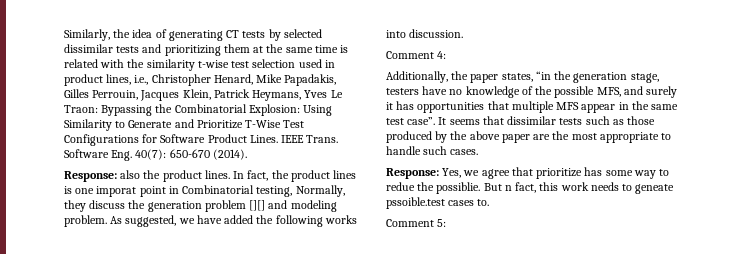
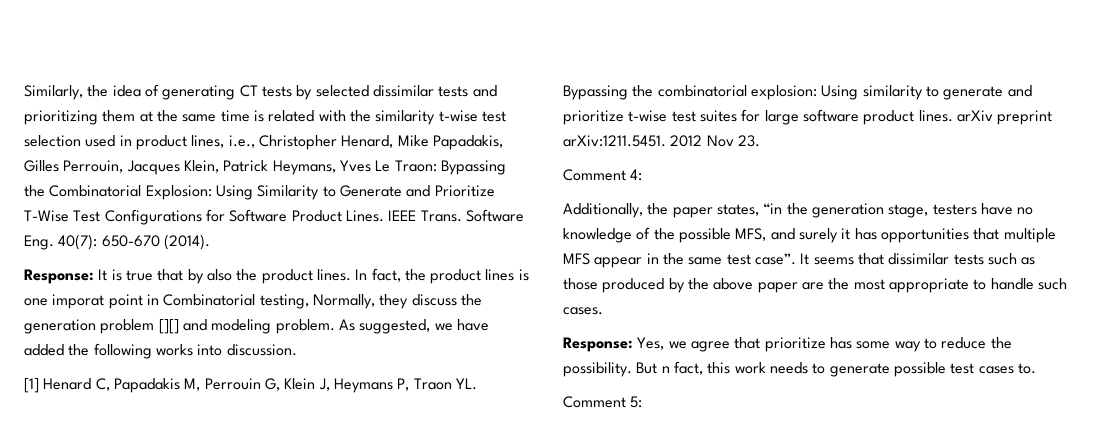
- Response: also the product lines.
+ Response: It is true that by also the product lines.
+ [1] Henard C, Papadakis M, Perrouin G, Klein J, Heymans P, Traon YL. Bypassing the combinatorial explosion: Using similarity to generate and prioritize t-wise test suites for large software product lines. arXiv preprint arXiv:1211.5451. 2012 Nov 23.
- Response: Yes, we agree that prioritize has some way to redue the possiblie.
+ Response: Yes, we agree that prioritize has some way to reduce the possibility.
- But n fact, this work needs to geneate pssoible.test cases to.
+ But n fact, this work needs to generate possible test cases to.

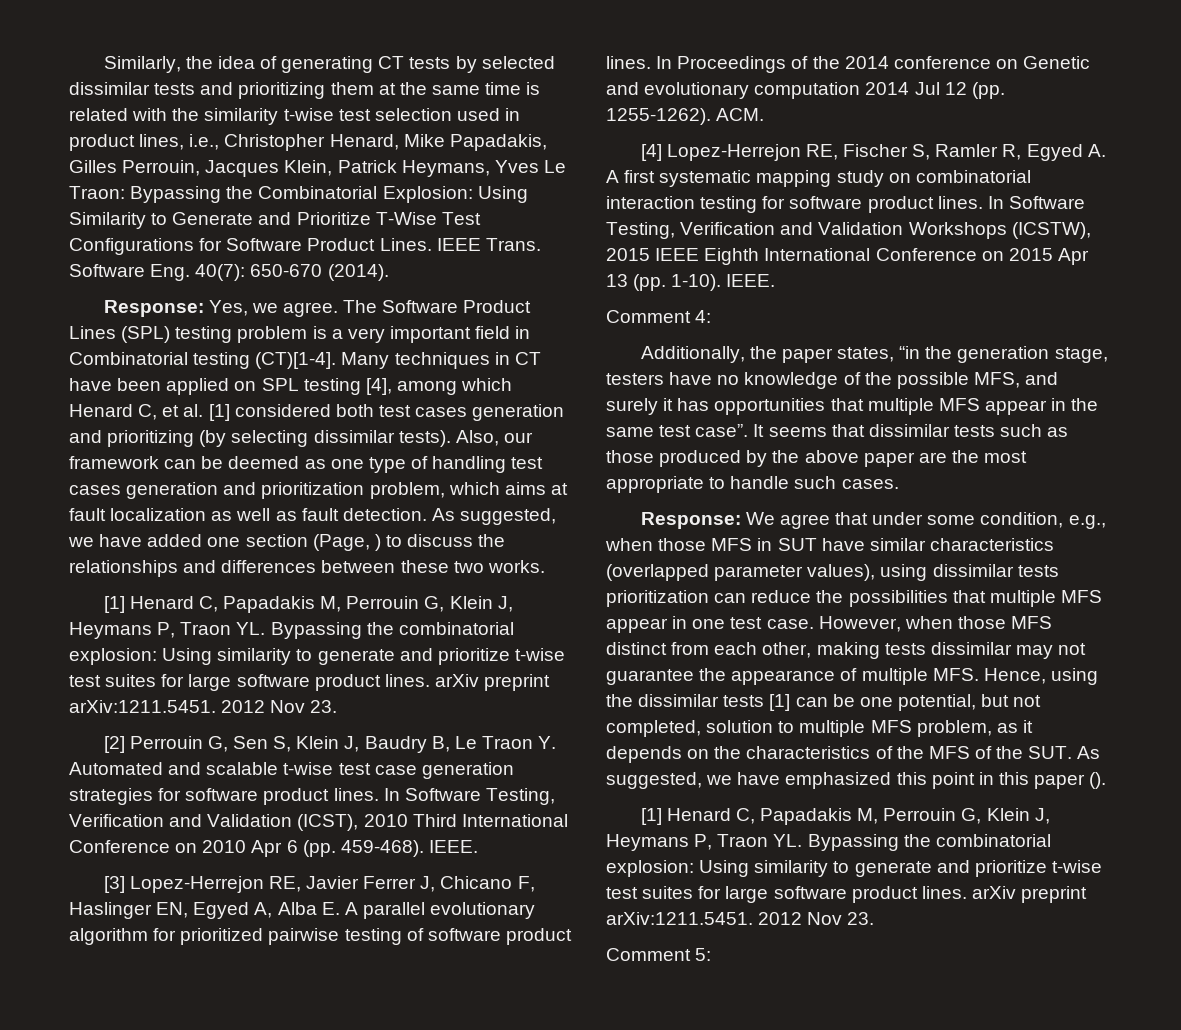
- Response: It is true that by also the product lines. In fact, the product lines is one imporat point in Combinatorial testing, Normally, they discuss the generation problem [][] and modeling problem.
+ Response: Yes, we agree. The Software Product Lines (SPL) testing problem is a very important field in Combinatorial testing (CT)[1-4]. Many techniques in CT have been applied on SPL testing [4], among which Henard C, et al. [1] considered both test cases generation and prioritizing (by selecting dissimilar tests). Also, our framework can be deemed as one type of handling test cases generation and prioritization problem, which aims at fault localization as well as fault detection.
- As suggested, we have added the following works into discussion.
+ As suggested, we have added one section (Page, ) to discuss the relationships and differences between these two works.
+ [2] Perrouin G, Sen S, Klein J, Baudry B, Le Traon Y. Automated and scalable t-wise test case generation strategies for software product lines. In Software Testing, Verification and Validation (ICST), 2010 Third International Conference on 2010 Apr 6 (pp. 459-468). IEEE.
+ [3] Lopez-Herrejon RE, Javier Ferrer J, Chicano F, Haslinger EN, Egyed A, Alba E. A parallel evolutionary algorithm for prioritized pairwise testing of software product lines. In Proceedings of the 2014 conference on Genetic and evolutionary computation 2014 Jul 12 (pp. 1255-1262). ACM.
+ [4] Lopez-Herrejon RE, Fischer S, Ramler R, Egyed A. A first systematic mapping study on combinatorial interaction testing for software product lines. In Software Testing, Verification and Validation Workshops (ICSTW), 2015 IEEE Eighth International Conference on 2015 Apr 13 (pp. 1-10). IEEE.
- Response: Yes, we agree that prioritize has some way to reduce the possibility. But n fact, this work needs to generate possible test cases to.
+ Response: We agree that under some condition, e.g., when those MFS in SUT have similar characteristics (overlapped parameter values), using dissimilar tests prioritization can reduce the possibilities that multiple MFS appear in one test case. However, when those MFS distinct from each other, making tests dissimilar may not guarantee the appearance of multiple MFS. Hence, using the dissimilar tests [1] can be one potential, but not completed, solution to multiple MFS problem, as it depends on the characteristics of the MFS of the SUT. As suggested, we have emphasized this point in this paper ().
+ [1] Henard C, Papadakis M, Perrouin G, Klein J, Heymans P, Traon YL. Bypassing the combinatorial explosion: Using similarity to generate and prioritize t-wise test suites for large software product lines. arXiv preprint arXiv:1211.5451. 2012 Nov 23.

